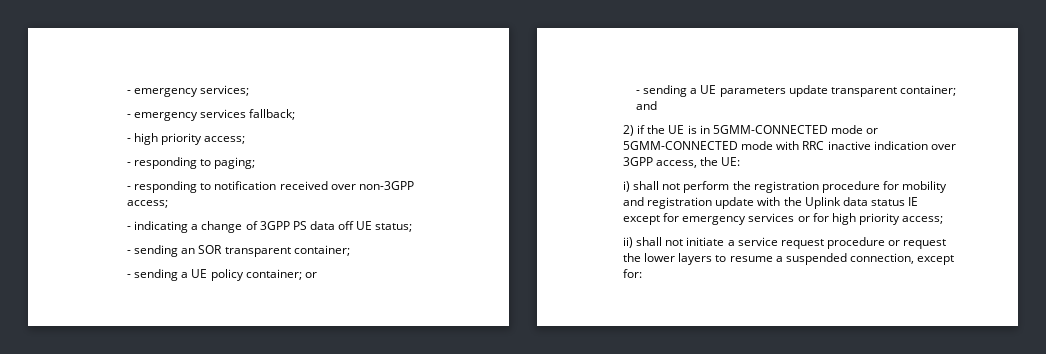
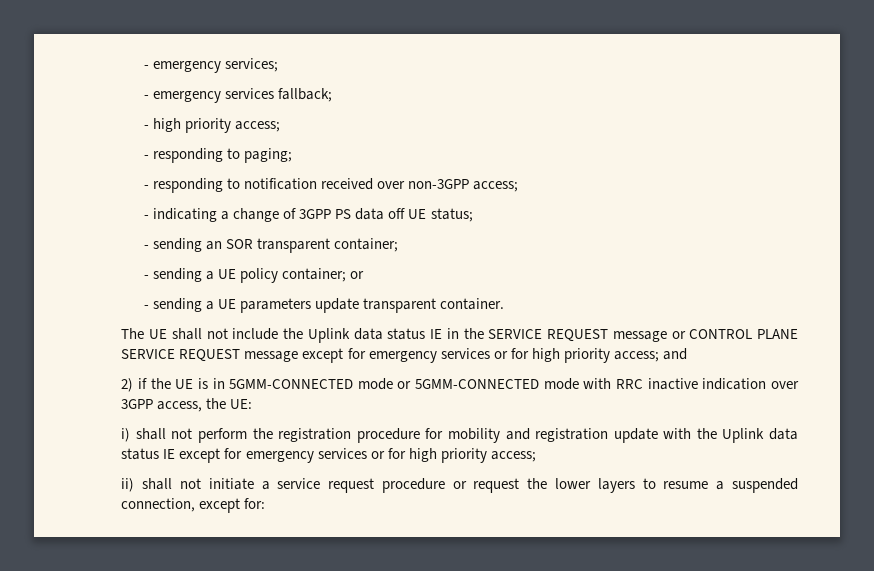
- - sending a UE parameters update transparent container; and
+ - sending a UE parameters update transparent container.
+ The UE shall not include the Uplink data status IE in the SERVICE REQUEST message or CONTROL PLANE SERVICE REQUEST message except for emergency services or for high priority access; and

